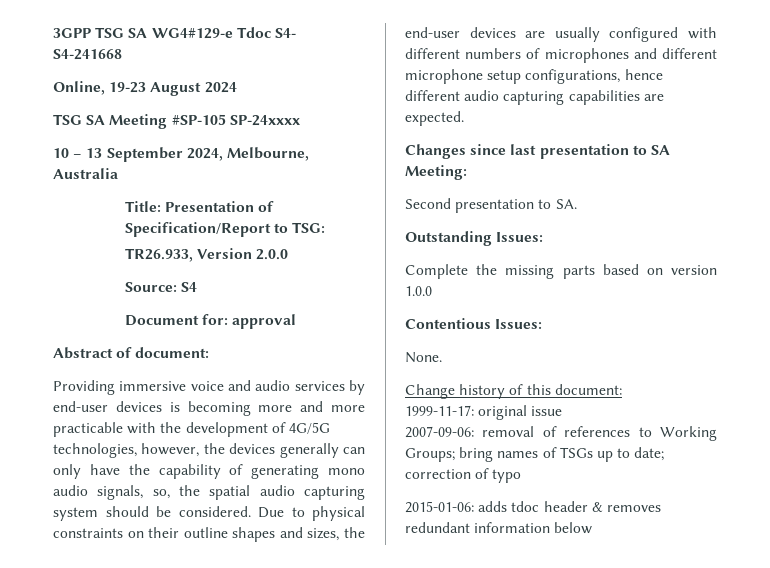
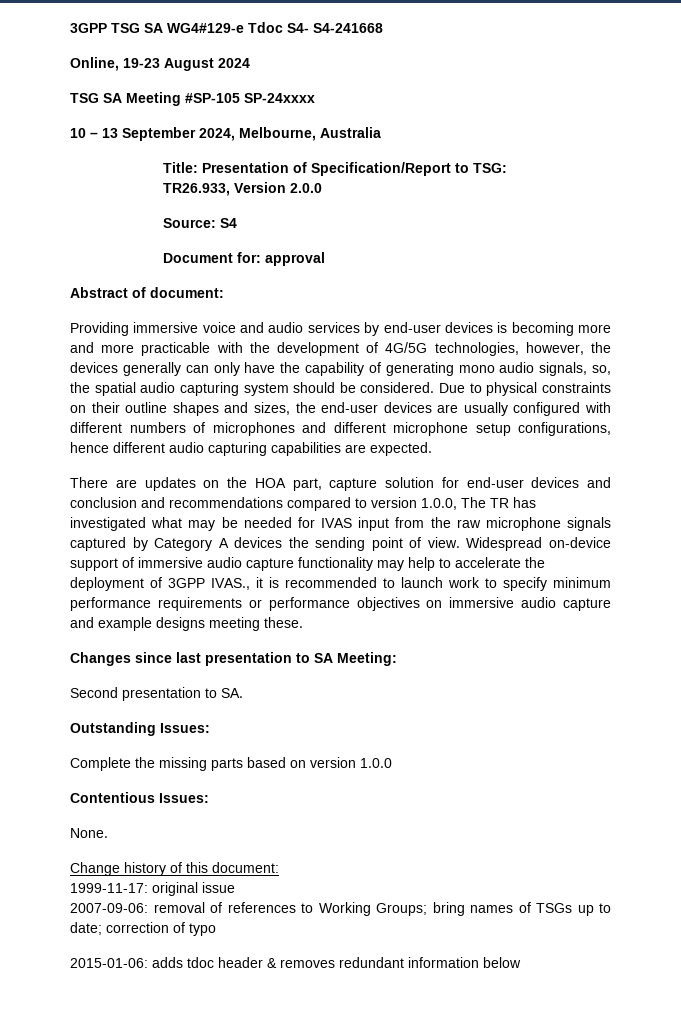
+ There are updates on the HOA part, capture solution for end-user devices and conclusion and recommendations compared to version 1.0.0, The TR has investigated what may be needed for IVAS input from the raw microphone signals captured by Category A devices the sending point of view. Widespread on-device support of immersive audio capture functionality may help to accelerate the deployment of 3GPP IVAS., it is recommended to launch work to specify minimum performance requirements or performance objectives on immersive audio capture and example designs meeting these.

